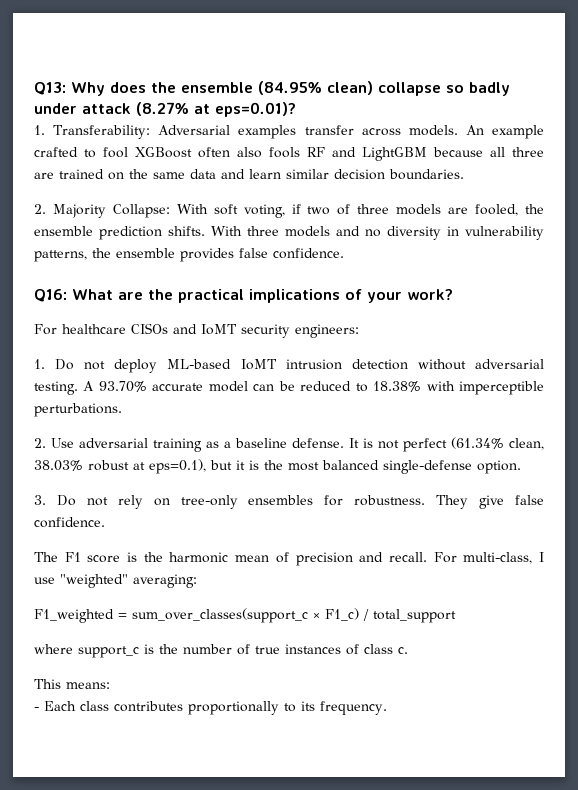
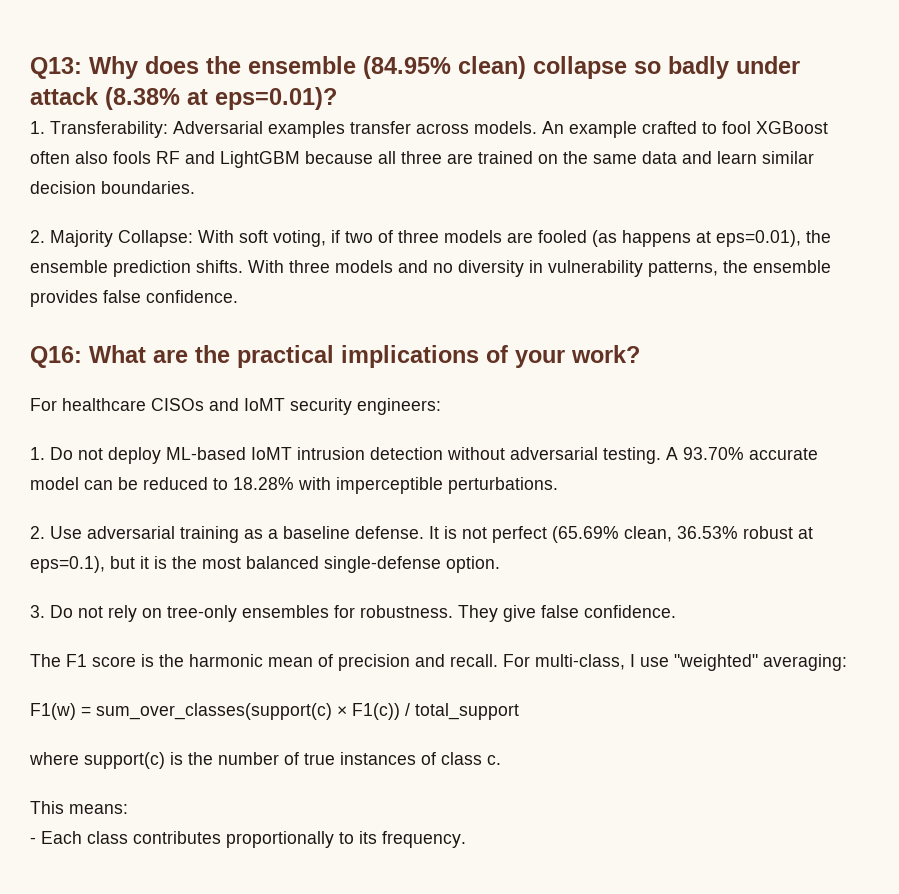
- Q13: Why does the ensemble (84.95% clean) collapse so badly under attack (8.27% at eps=0.01)?
+ Q13: Why does the ensemble (84.95% clean) collapse so badly under attack (8.38% at eps=0.01)?
- 2. Majority Collapse: With soft voting, if two of three models are fooled, the ensemble prediction shifts.
+ 2. Majority Collapse: With soft voting, if two of three models are fooled (as happens at eps=0.01), the ensemble prediction shifts.
- A 93.70% accurate model can be reduced to 18.38% with imperceptible perturbations.
+ A 93.70% accurate model can be reduced to 18.28% with imperceptible perturbations.
- It is not perfect (61.34% clean, 38.03% robust at eps=0.1), but it is the most balanced single-defense option.
+ It is not perfect (65.69% clean, 36.53% robust at eps=0.1), but it is the most balanced single-defense option.
- F1_weighted = sum_over_classes(support_c × F1_c) / total_support
+ F1(w) = sum_over_classes(support(c) × F1(c)) / total_support
- where support_c is the number of true instances of class c.
+ where support(c) is the number of true instances of class c.

